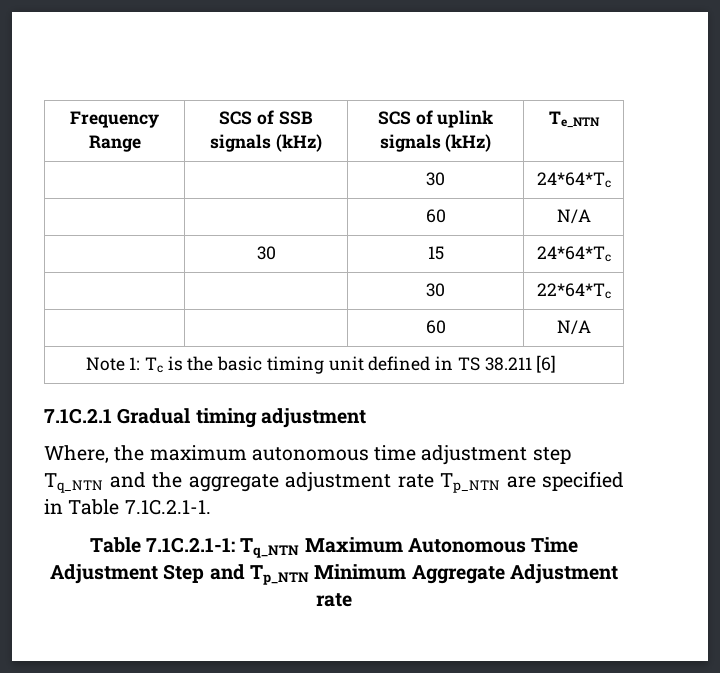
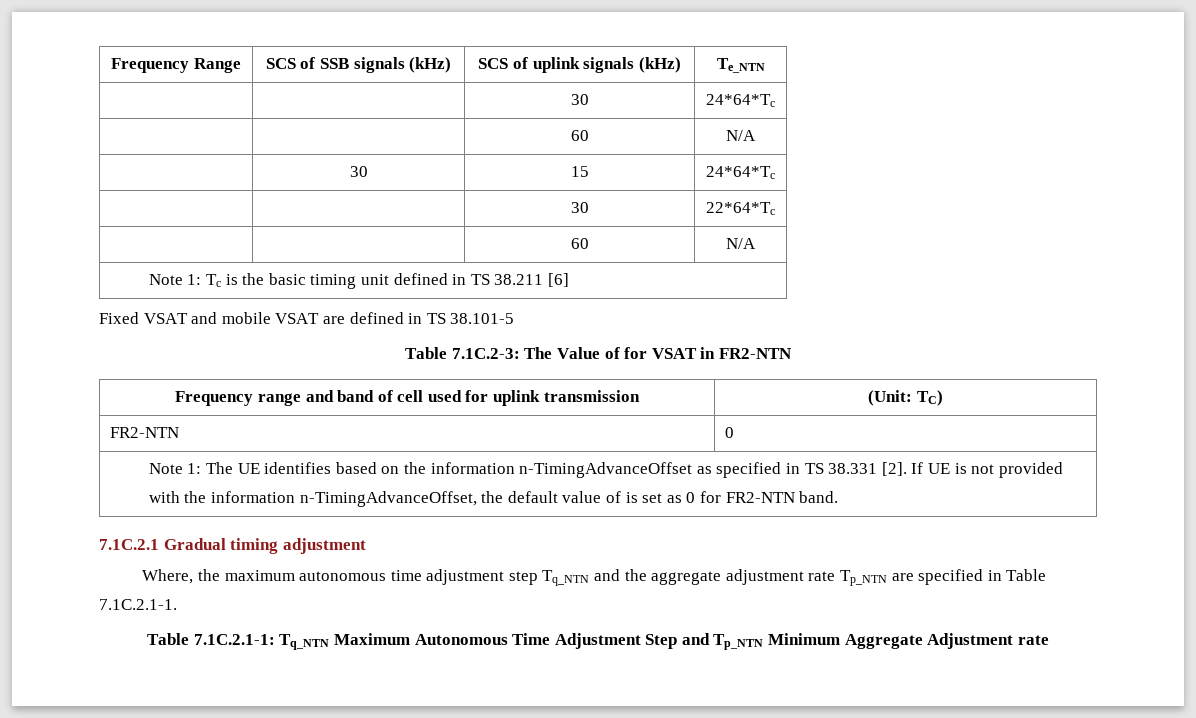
+ Fixed VSAT and mobile VSAT are defined in TS 38.101-5
+ Table 7.1C.2-3: The Value of for VSAT in FR2-NTN
+ Frequency range and band of cell used for uplink transmission | (Unit: TC)
+ FR2-NTN | 0
+ Note 1: The UE identifies based on the information n-TimingAdvanceOffset as specified in TS 38.331 [2]. If UE is not provided with the information n-TimingAdvanceOffset, the default value of is set as 0 for FR2-NTN band.

